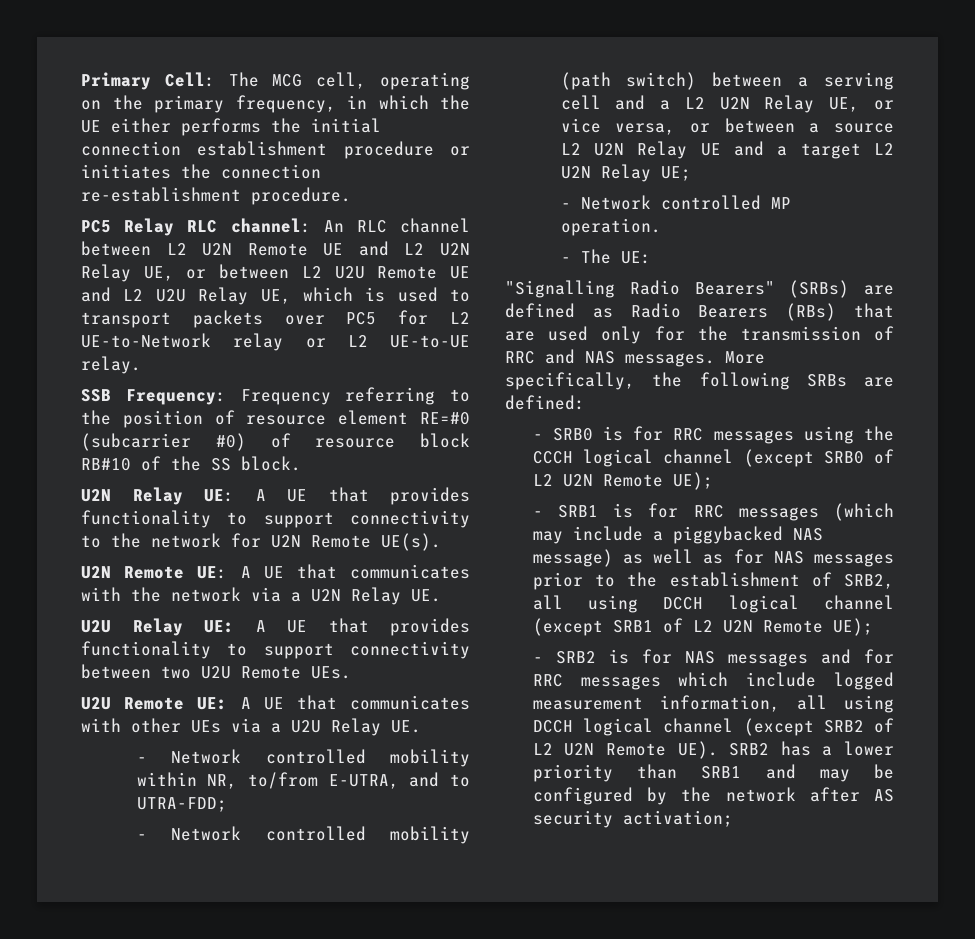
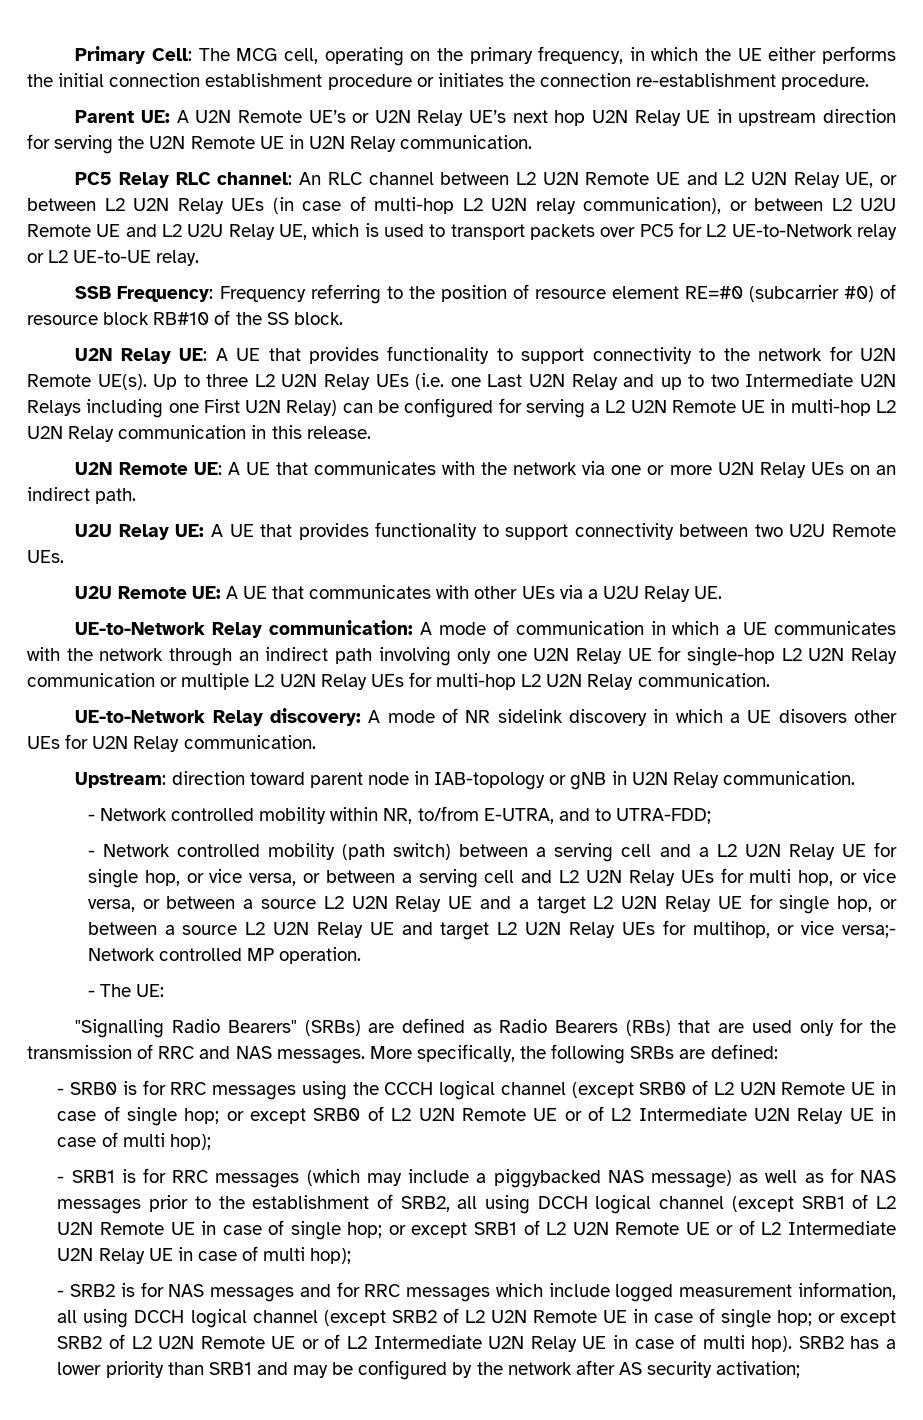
+ Parent UE: A U2N Remote UE’s or U2N Relay UE’s next hop U2N Relay UE in upstream direction for serving the U2N Remote UE in U2N Relay communication.
- PC5 Relay RLC channel: An RLC channel between L2 U2N Remote UE and L2 U2N Relay UE, or between L2 U2U Remote UE and L2 U2U Relay UE, which is used to transport packets over PC5 for L2 UE-to-Network relay or L2 UE-to-UE relay.
+ PC5 Relay RLC channel: An RLC channel between L2 U2N Remote UE and L2 U2N Relay UE, or between L2 U2N Relay UEs (in case of multi-hop L2 U2N relay communication), or between L2 U2U Remote UE and L2 U2U Relay UE, which is used to transport packets over PC5 for L2 UE-to-Network relay or L2 UE-to-UE relay.
+ Up to three L2 U2N Relay UEs (i.e. one Last U2N Relay and up to two Intermediate U2N Relays including one First U2N Relay) can be configured for serving a L2 U2N Remote UE in multi-hop L2 U2N Relay communication in this release.
- U2N Remote UE: A UE that communicates with the network via a U2N Relay UE.
+ U2N Remote UE: A UE that communicates with the network via one or more U2N Relay UEs on an indirect path.
+ UE-to-Network Relay communication: A mode of communication in which a UE communicates with the network through an indirect path involving only one U2N Relay UE for single-hop L2 U2N Relay communication or multiple L2 U2N Relay UEs for multi-hop L2 U2N Relay communication.
+ UE-to-Network Relay discovery: A mode of NR sidelink discovery in which a UE disovers other UEs for U2N Relay communication.
+ Upstream: direction toward parent node in IAB-topology or gNB in U2N Relay communication.
- - Network controlled mobility (path switch) between a serving cell and a L2 U2N Relay UE, or vice versa, or between a source L2 U2N Relay UE and a target L2 U2N Relay UE;
- - Network controlled MP operation.
+ - Network controlled mobility (path switch) between a serving cell and a L2 U2N Relay UE for single hop, or vice versa, or between a serving cell and L2 U2N Relay UEs for multi hop, or vice versa, or between a source L2 U2N Relay UE and a target L2 U2N Relay UE for single hop, or between a source L2 U2N Relay UE and target L2 U2N Relay UEs for multihop, or vice versa;- Network controlled MP operation.
- - SRB0 is for RRC messages using the CCCH logical channel (except SRB0 of L2 U2N Remote UE);
+ - SRB0 is for RRC messages using the CCCH logical channel (except SRB0 of L2 U2N Remote UE in case of single hop; or except SRB0 of L2 U2N Remote UE or of L2 Intermediate U2N Relay UE in case of multi hop);
- - SRB1 is for RRC messages (which may include a piggybacked NAS message) as well as for NAS messages prior to the establishment of SRB2, all using DCCH logical channel (except SRB1 of L2 U2N Remote UE);
+ - SRB1 is for RRC messages (which may include a piggybacked NAS message) as well as for NAS messages prior to the establishment of SRB2, all using DCCH logical channel (except SRB1 of L2 U2N Remote UE in case of single hop; or except SRB1 of L2 U2N Remote UE or of L2 Intermediate U2N Relay UE in case of multi hop);
- - SRB2 is for NAS messages and for RRC messages which include logged measurement information, all using DCCH logical channel (except SRB2 of L2 U2N Remote UE). SRB2 has a lower priority than SRB1 and may be configured by the network after AS security activation;
+ - SRB2 is for NAS messages and for RRC messages which include logged measurement information, all using DCCH logical channel (except SRB2 of L2 U2N Remote UE in case of single hop; or except SRB2 of L2 U2N Remote UE or of L2 Intermediate U2N Relay UE in case of multi hop). SRB2 has a lower priority than SRB1 and may be configured by the network after AS security activation;

